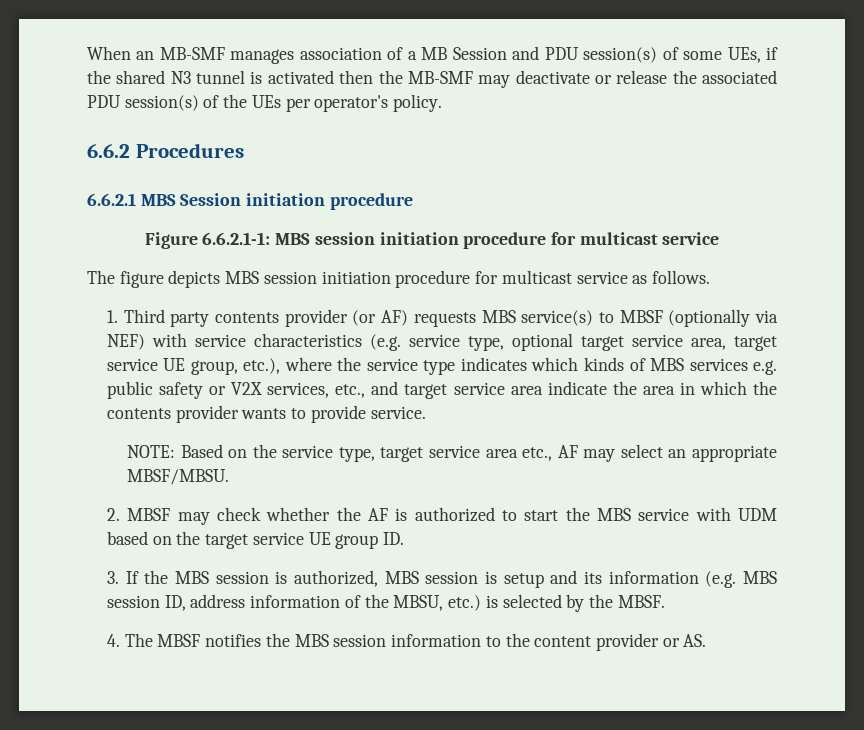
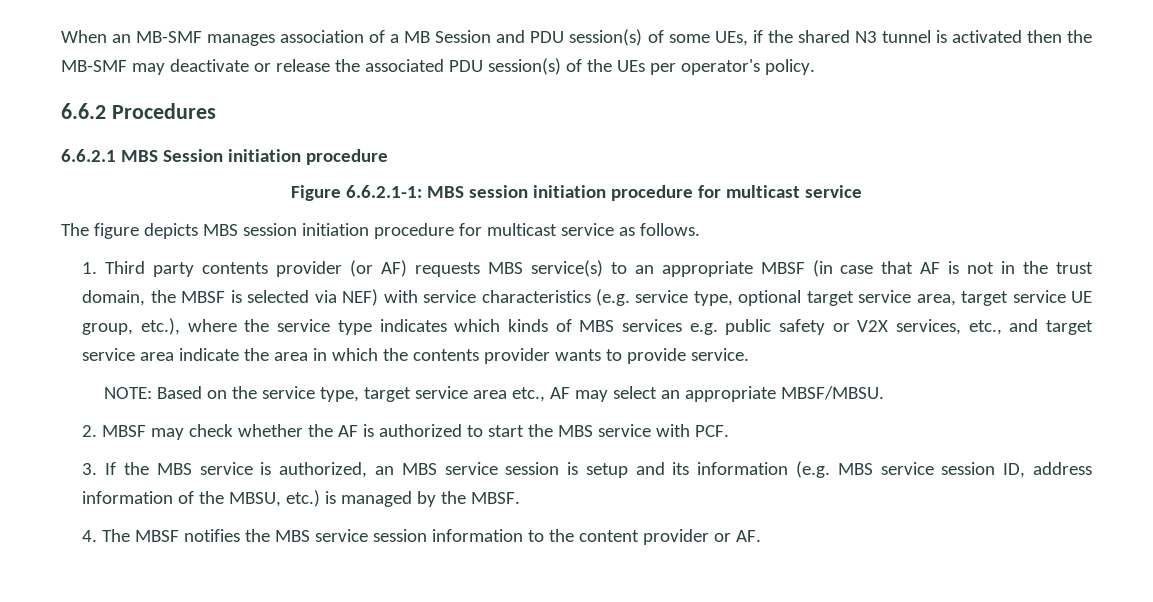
- 1. Third party contents provider (or AF) requests MBS service(s) to MBSF (optionally via NEF) with service characteristics (e.g. service type, optional target service area, target service UE group, etc.), where the service type indicates which kinds of MBS services e.g. public safety or V2X services, etc., and target service area indicate the area in which the contents provider wants to provide service.
+ 1. Third party contents provider (or AF) requests MBS service(s) to an appropriate MBSF (in case that AF is not in the trust domain, the MBSF is selected via NEF) with service characteristics (e.g. service type, optional target service area, target service UE group, etc.), where the service type indicates which kinds of MBS services e.g. public safety or V2X services, etc., and target service area indicate the area in which the contents provider wants to provide service.
- 2. MBSF may check whether the AF is authorized to start the MBS service with UDM based on the target service UE group ID.
+ 2. MBSF may check whether the AF is authorized to start the MBS service with PCF.
- 3. If the MBS session is authorized, MBS session is setup and its information (e.g. MBS session ID, address information of the MBSU, etc.) is selected by the MBSF.
+ 3. If the MBS service is authorized, an MBS service session is setup and its information (e.g. MBS service session ID, address information of the MBSU, etc.) is managed by the MBSF.
- 4. The MBSF notifies the MBS session information to the content provider or AS.
+ 4. The MBSF notifies the MBS service session information to the content provider or AF.

